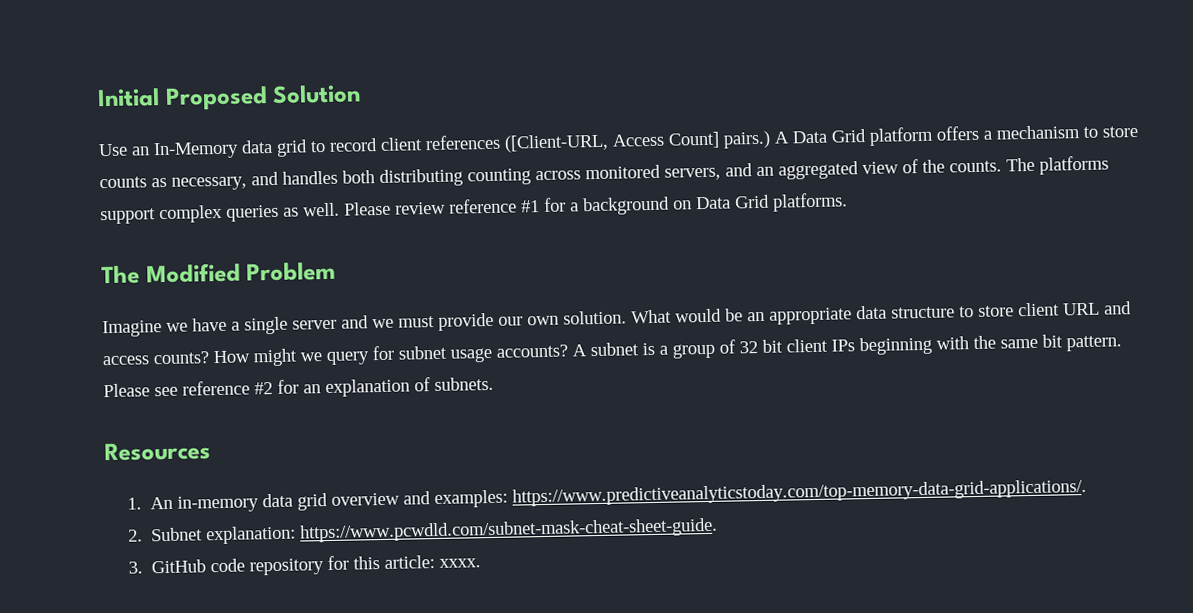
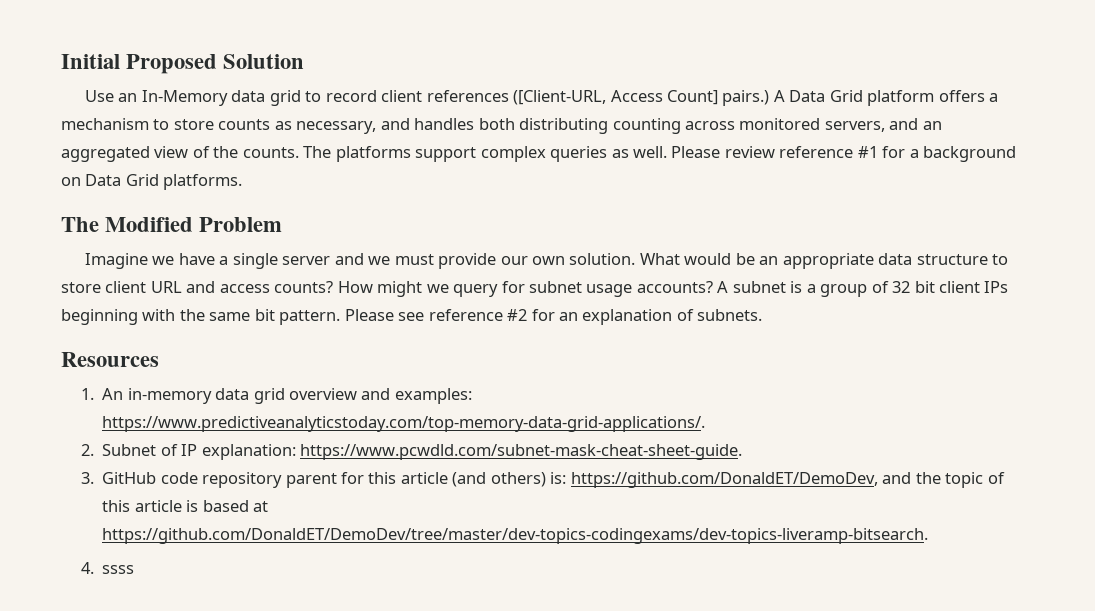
- 2. Subnet explanation: https://www.pcwdld.com/subnet-mask-cheat-sheet-guide.
+ 2. Subnet of IP explanation: https://www.pcwdld.com/subnet-mask-cheat-sheet-guide.
- 3. GitHub code repository for this article: xxxx.
+ 3. GitHub code repository parent for this article (and others) is: https://github.com/DonaldET/DemoDev, and the topic of this article is based at https://github.com/DonaldET/DemoDev/tree/master/dev-topics-codingexams/dev-topics-liveramp-bitsearch.
+ 4. ssss

